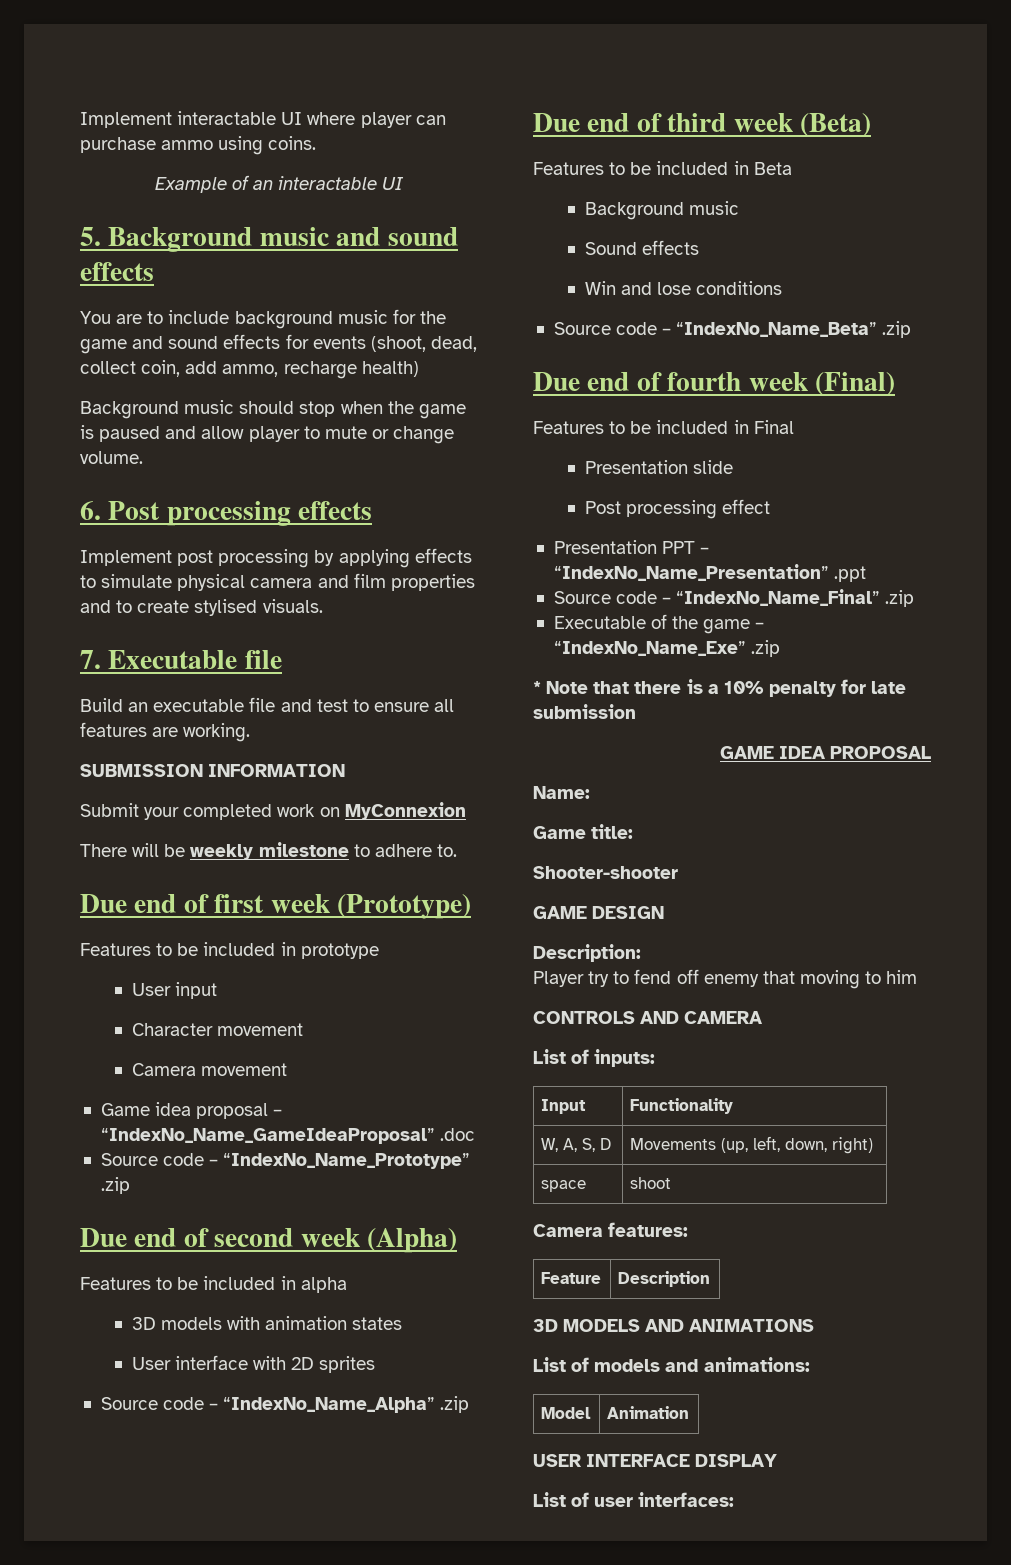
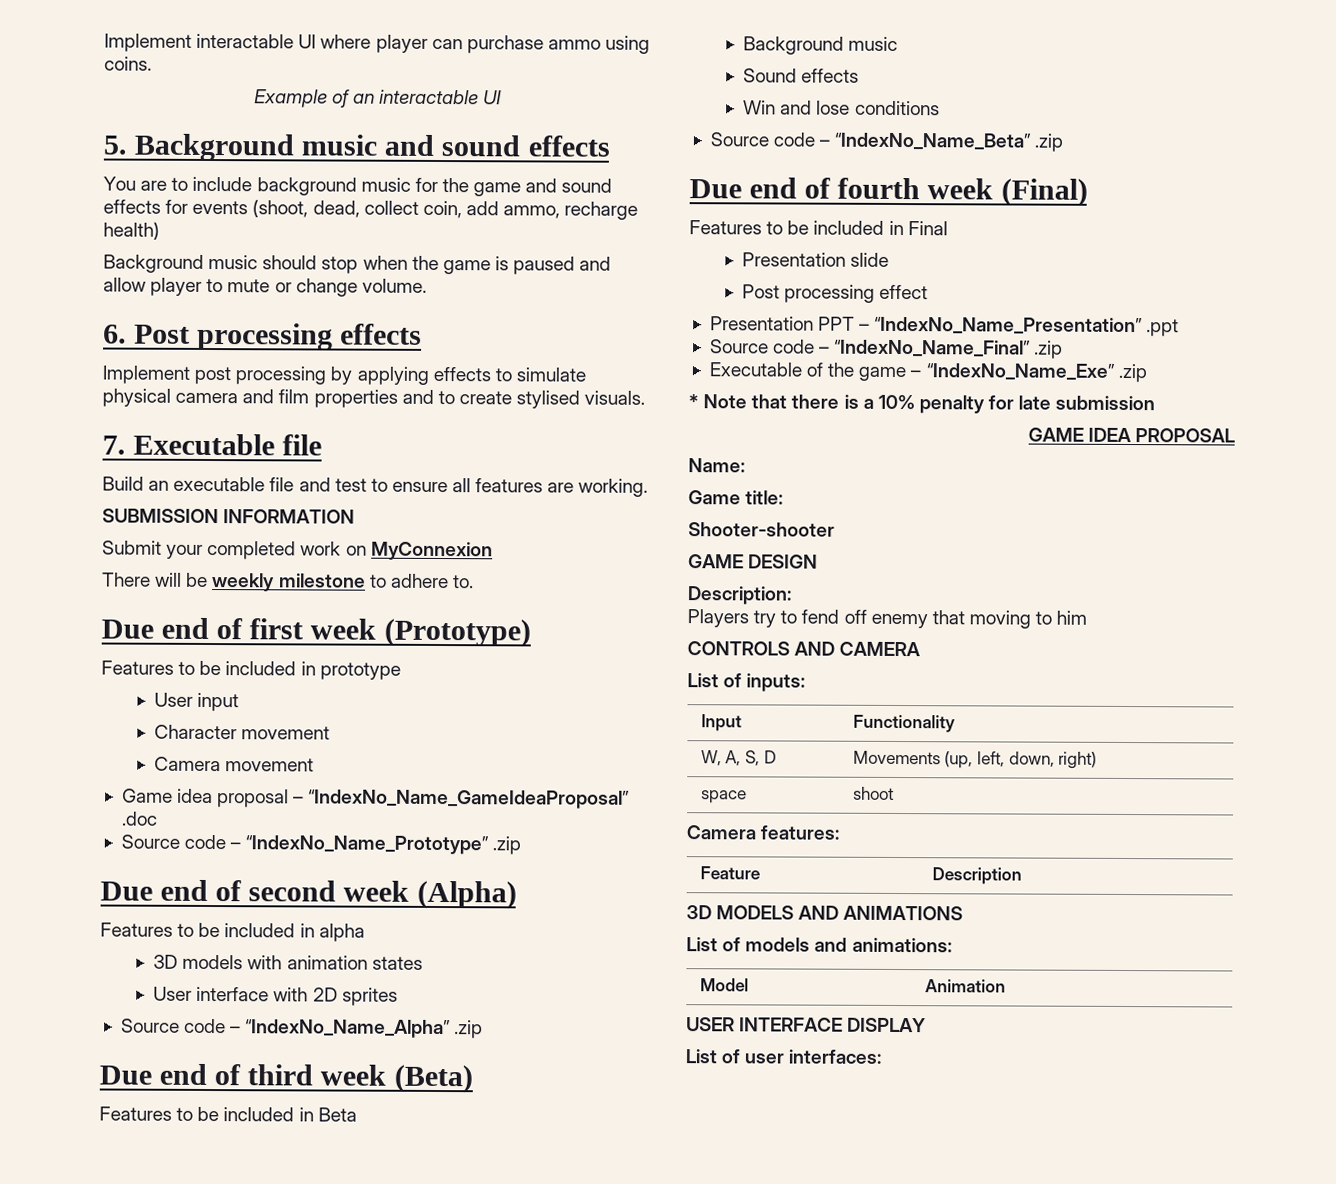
- Player try to fend off enemy that moving to him
+ Players try to fend off enemy that moving to him

